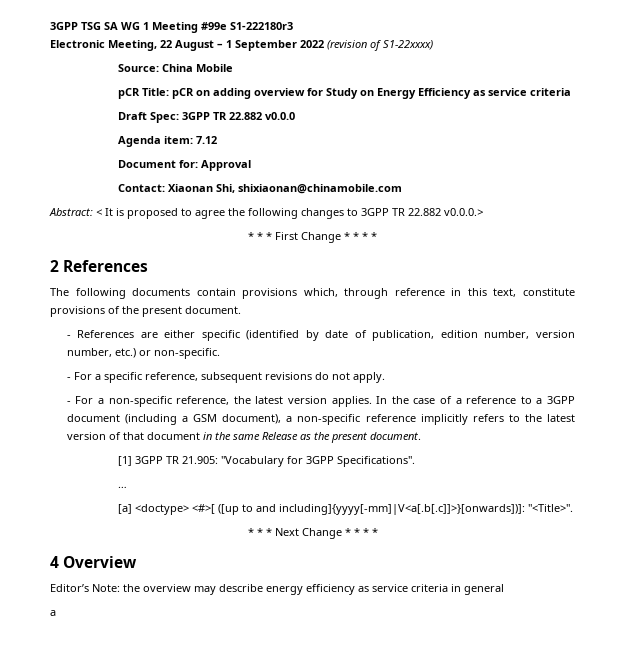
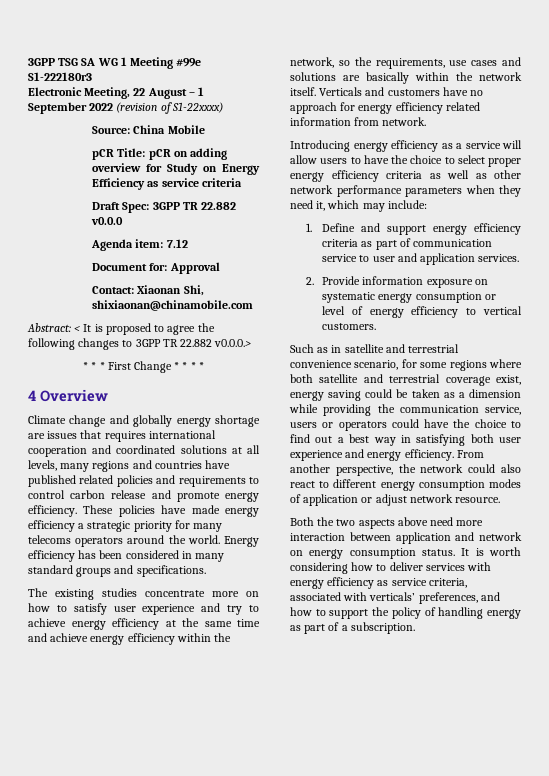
- 2 References
- The following documents contain provisions which, through reference in this text, constitute provisions of the present document.
- - References are either specific (identified by date of publication, edition number, version number, etc.) or non-specific.
- - For a specific reference, subsequent revisions do not apply.
- - For a non-specific reference, the latest version applies. In the case of a reference to a 3GPP document (including a GSM document), a non-specific reference implicitly refers to the latest version of that document in the same Release as the present document.
- [1] 3GPP TR 21.905: "Vocabulary for 3GPP Specifications".
- …
- [a] <doctype> <#>[ ([up to and including]{yyyy[-mm]|V<a[.b[.c]]>}[onwards])]: "<Title>".
- * * * Next Change * * * *
  4 Overview
- Editor’s Note: the overview may describe energy efficiency as service criteria in general
- a
+ Climate change and globally energy shortage are issues that requires international cooperation and coordinated solutions at all levels, many regions and countries have published related policies and requirements to control carbon release and promote energy efficiency. These policies have made energy efficiency a strategic priority for many telecoms operators around the world. Energy efficiency has been considered in many standard groups and specifications.
+ The existing studies concentrate more on how to satisfy user experience and try to achieve energy efficiency at the same time and achieve energy efficiency within the network, so the requirements, use cases and solutions are basically within the network itself. Verticals and customers have no approach for energy efficiency related information from network.
+ Introducing energy efficiency as a service will allow users to have the choice to select proper energy efficiency criteria as well as other network performance parameters when they need it, which may include:
+ 1. Define and support energy efficiency criteria as part of communication service to user and application services.
+ 2. Provide information exposure on systematic energy consumption or level of energy efficiency to vertical customers.
+ Such as in satellite and terrestrial convenience scenario, for some regions where both satellite and terrestrial coverage exist, energy saving could be taken as a dimension while providing the communication service, users or operators could have the choice to find out a best way in satisfying both user experience and energy efficiency. From another perspective, the network could also react to different energy consumption modes of application or adjust network resource.
+ Both the two aspects above need more interaction between application and network on energy consumption status. It is worth considering how to deliver services with energy efficiency as service criteria, associated with verticals’ preferences, and how to support the policy of handling energy as part of a subscription.

